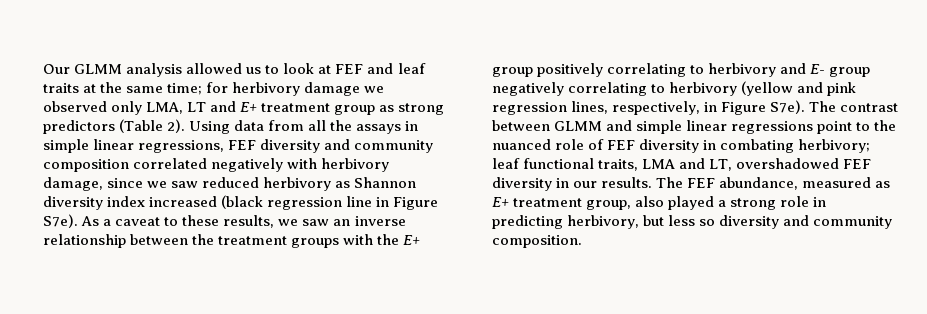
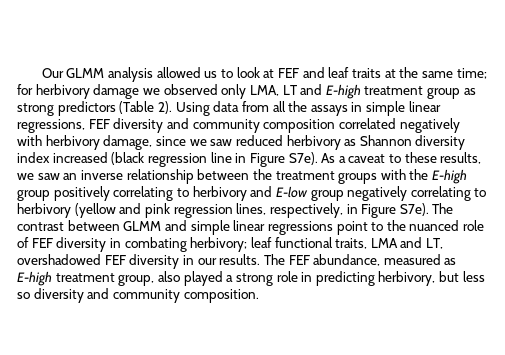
- Our GLMM analysis allowed us to look at FEF and leaf traits at the same time; for herbivory damage we observed only LMA, LT and E+ treatment group as strong predictors (Table 2).
+ Our GLMM analysis allowed us to look at FEF and leaf traits at the same time; for herbivory damage we observed only LMA, LT and E-high treatment group as strong predictors (Table 2).
- As a caveat to these results, we saw an inverse relationship between the treatment groups with the E+ group positively correlating to herbivory and E- group negatively correlating to herbivory (yellow and pink regression lines, respectively, in Figure S7e).
+ As a caveat to these results, we saw an inverse relationship between the treatment groups with the E-high group positively correlating to herbivory and E-low group negatively correlating to herbivory (yellow and pink regression lines, respectively, in Figure S7e).
- The FEF abundance, measured as E+ treatment group, also played a strong role in predicting herbivory, but less so diversity and community composition.
+ The FEF abundance, measured as E-high treatment group, also played a strong role in predicting herbivory, but less so diversity and community composition.

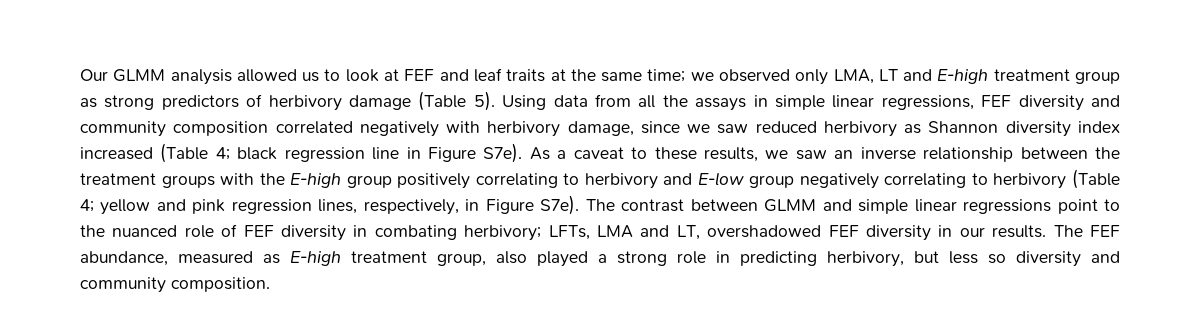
- Our GLMM analysis allowed us to look at FEF and leaf traits at the same time; for herbivory damage we observed only LMA, LT and E-high treatment group as strong predictors (Table 2).
+ Our GLMM analysis allowed us to look at FEF and leaf traits at the same time; we observed only LMA, LT and E-high treatment group as strong predictors of herbivory damage (Table 5).
- Using data from all the assays in simple linear regressions, FEF diversity and community composition correlated negatively with herbivory damage, since we saw reduced herbivory as Shannon diversity index increased (black regression line in Figure S7e).
+ Using data from all the assays in simple linear regressions, FEF diversity and community composition correlated negatively with herbivory damage, since we saw reduced herbivory as Shannon diversity index increased (Table 4; black regression line in Figure S7e).
- As a caveat to these results, we saw an inverse relationship between the treatment groups with the E-high group positively correlating to herbivory and E-low group negatively correlating to herbivory (yellow and pink regression lines, respectively, in Figure S7e).
+ As a caveat to these results, we saw an inverse relationship between the treatment groups with the E-high group positively correlating to herbivory and E-low group negatively correlating to herbivory (Table 4; yellow and pink regression lines, respectively, in Figure S7e).
- The contrast between GLMM and simple linear regressions point to the nuanced role of FEF diversity in combating herbivory; leaf functional traits, LMA and LT, overshadowed FEF diversity in our results.
+ The contrast between GLMM and simple linear regressions point to the nuanced role of FEF diversity in combating herbivory; LFTs, LMA and LT, overshadowed FEF diversity in our results.

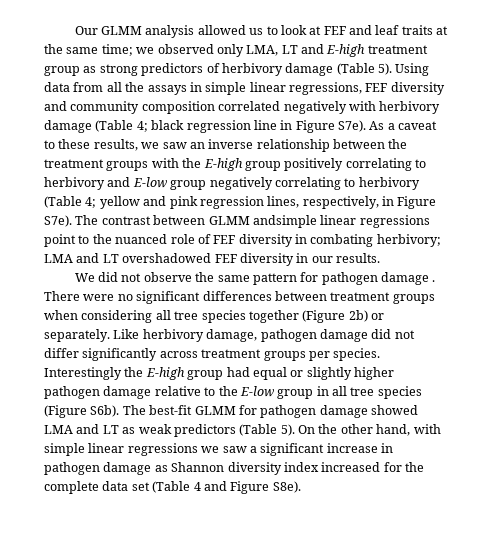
- Using data from all the assays in simple linear regressions, FEF diversity and community composition correlated negatively with herbivory damage, since we saw reduced herbivory as Shannon diversity index increased (Table 4; black regression line in Figure S7e).
+ Using data from all the assays in simple linear regressions, FEF diversity and community composition correlated negatively with herbivory damage (Table 4; black regression line in Figure S7e).
- The contrast between GLMM and simple linear regressions point to the nuanced role of FEF diversity in combating herbivory; LFTs, LMA and LT, overshadowed FEF diversity in our results. The FEF abundance, measured as E-high treatment group, also played a strong role in predicting herbivory, but less so diversity and community composition.
+ The contrast between GLMM andsimple linear regressions point to the nuanced role of FEF diversity in combating herbivory; LMA and LT overshadowed FEF diversity in our results.
+ We did not observe the same pattern for pathogen damage . There were no significant differences between treatment groups when considering all tree species together (Figure 2b) or separately. Like herbivory damage, pathogen damage did not differ significantly across treatment groups per species. Interestingly the E-high group had equal or slightly higher pathogen damage relative to the E-low group in all tree species (Figure S6b). The best-fit GLMM for pathogen damage showed LMA and LT as weak predictors (Table 5). On the other hand, with simple linear regressions we saw a significant increase in pathogen damage as Shannon diversity index increased for the complete data set (Table 4 and Figure S8e).

